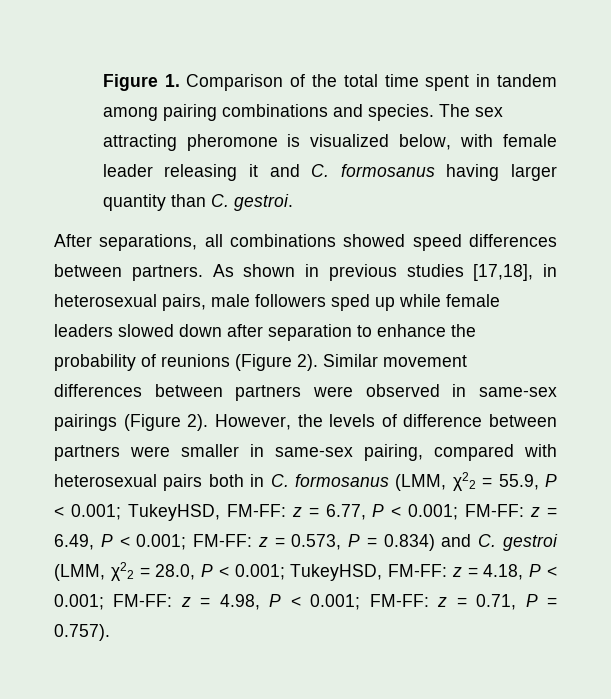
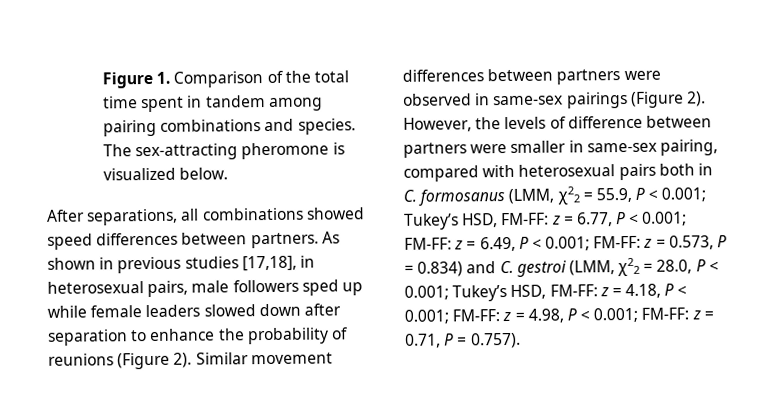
- The sex attracting pheromone is visualized below, with female leader releasing it and C. formosanus having larger quantity than C. gestroi.
+ The sex-attracting pheromone is visualized below.
- However, the levels of difference between partners were smaller in same-sex pairing, compared with heterosexual pairs both in C. formosanus (LMM, χ22 = 55.9, P < 0.001; TukeyHSD, FM-FF:
+ However, the levels of difference between partners were smaller in same-sex pairing, compared with heterosexual pairs both in C. formosanus (LMM, χ22 = 55.9, P < 0.001; Tukey’s HSD, FM-FF:
- z = 0.573, P = 0.834) and C. gestroi (LMM, χ22 = 28.0, P < 0.001; TukeyHSD, FM-FF:
+ z = 0.573, P = 0.834) and C. gestroi (LMM, χ22 = 28.0, P < 0.001; Tukey’s HSD, FM-FF:

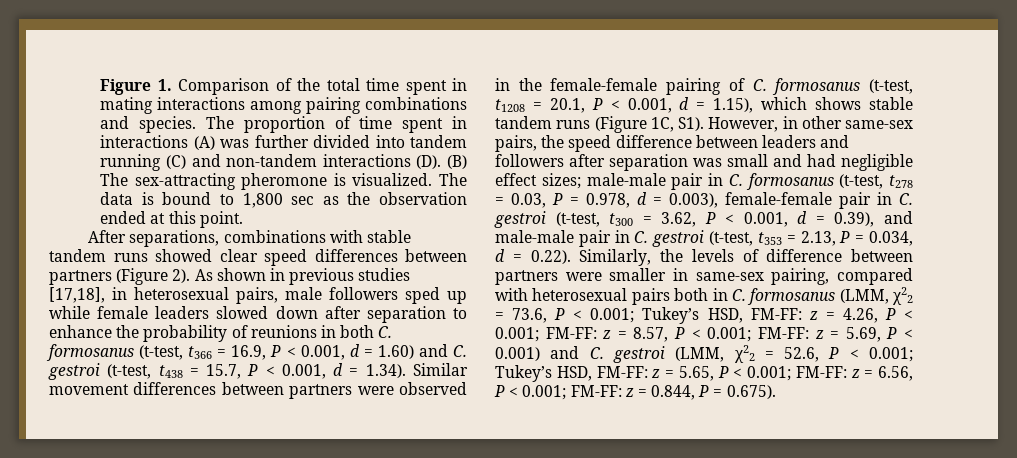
- Figure 1. Comparison of the total time spent in tandem among pairing combinations and species.
+ Figure 1. Comparison of the total time spent in mating interactions among pairing combinations and species.
- The sex-attracting pheromone is visualized below.
- After separations, all combinations showed speed differences between partners.
+ The proportion of time spent in interactions (A) was further divided into tandem running (C) and non-tandem interactions (D). (B) The sex-attracting pheromone is visualized. The data is bound to 1,800 sec as the observation ended at this point.
+ After separations, combinations with stable tandem runs showed clear speed differences between partners (Figure 2).
- As shown in previous studies [17,18], in heterosexual pairs, male followers sped up while female leaders slowed down after separation to enhance the probability of reunions (Figure 2). Similar movement differences between partners were observed in same-sex pairings (Figure 2). However, the levels of difference between partners were smaller in same-sex pairing, compared with heterosexual pairs both in C. formosanus (LMM, χ22 = 55.9, P < 0.001; Tukey’s HSD, FM-FF: z = 6.77, P < 0.001; FM-FF: z = 6.49, P < 0.001; FM-FF: z = 0.573, P = 0.834) and C. gestroi (LMM, χ22 = 28.0, P < 0.001; Tukey’s HSD, FM-FF: z = 4.18, P < 0.001; FM-FF: z = 4.98, P < 0.001; FM-FF: z = 0.71, P = 0.757).
+ As shown in previous studies [17,18], in heterosexual pairs, male followers sped up while female leaders slowed down after separation to enhance the probability of reunions in both C. formosanus (t-test, t366 = 16.9, P < 0.001, d = 1.60) and C. gestroi (t-test, t438 = 15.7, P < 0.001, d = 1.34). Similar movement differences between partners were observed in the female-female pairing of C. formosanus (t-test, t1208 = 20.1, P < 0.001, d = 1.15), which shows stable tandem runs (Figure 1C, S1). However, in other same-sex pairs, the speed difference between leaders and followers after separation was small and had negligible effect sizes; male-male pair in C. formosanus (t-test, t278 = 0.03, P = 0.978, d = 0.003), female-female pair in C. gestroi (t-test, t300 = 3.62, P < 0.001, d = 0.39), and male-male pair in C. gestroi (t-test, t353 = 2.13, P = 0.034, d = 0.22). Similarly, the levels of difference between partners were smaller in same-sex pairing, compared with heterosexual pairs both in C. formosanus (LMM, χ22 = 73.6, P < 0.001; Tukey’s HSD, FM-FF: z = 4.26, P < 0.001; FM-FF: z = 8.57, P < 0.001; FM-FF: z = 5.69, P < 0.001) and C. gestroi (LMM, χ22 = 52.6, P < 0.001; Tukey’s HSD, FM-FF: z = 5.65, P < 0.001; FM-FF: z = 6.56, P < 0.001; FM-FF: z = 0.844, P = 0.675).

